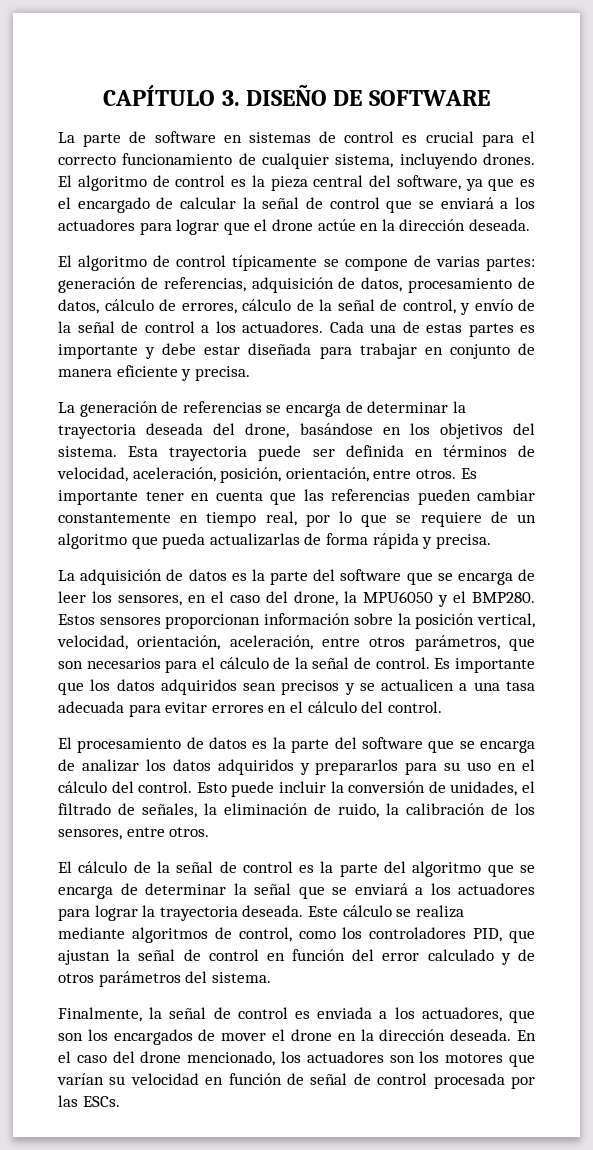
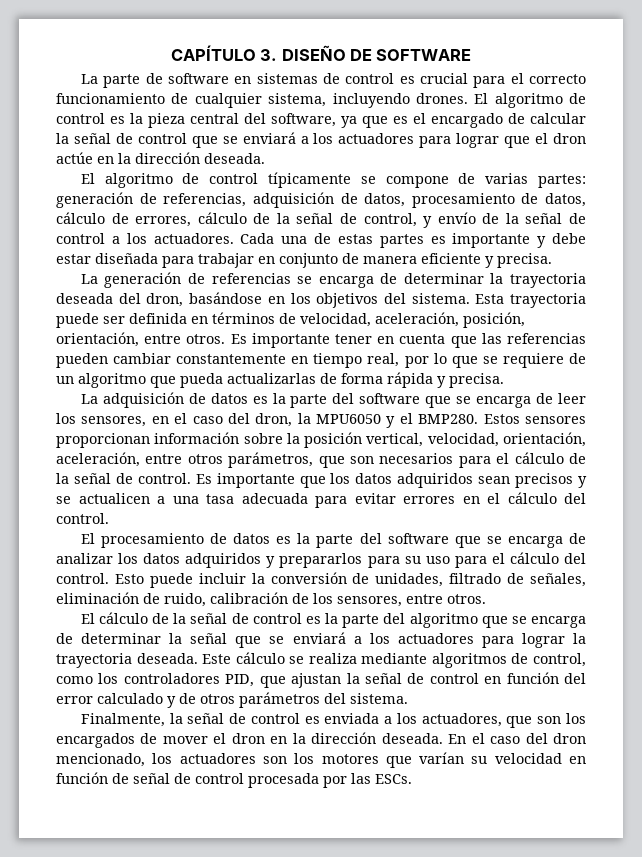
- El algoritmo de control es la pieza central del software, ya que es el encargado de calcular la señal de control que se enviará a los actuadores para lograr que el drone actúe en la dirección deseada.
+ El algoritmo de control es la pieza central del software, ya que es el encargado de calcular la señal de control que se enviará a los actuadores para lograr que el dron actúe en la dirección deseada.
- La generación de referencias se encarga de determinar la trayectoria deseada del drone, basándose en los objetivos del sistema.
+ La generación de referencias se encarga de determinar la trayectoria deseada del dron, basándose en los objetivos del sistema.
- La adquisición de datos es la parte del software que se encarga de leer los sensores, en el caso del drone, la MPU6050 y el BMP280.
+ La adquisición de datos es la parte del software que se encarga de leer los sensores, en el caso del dron, la MPU6050 y el BMP280.
- El procesamiento de datos es la parte del software que se encarga de analizar los datos adquiridos y prepararlos para su uso en el cálculo del control.
+ El procesamiento de datos es la parte del software que se encarga de analizar los datos adquiridos y prepararlos para su uso para el cálculo del control.
- Esto puede incluir la conversión de unidades, el filtrado de señales, la eliminación de ruido, la calibración de los sensores, entre otros.
+ Esto puede incluir la conversión de unidades, filtrado de señales, eliminación de ruido, calibración de los sensores, entre otros.
- Finalmente, la señal de control es enviada a los actuadores, que son los encargados de mover el drone en la dirección deseada.
+ Finalmente, la señal de control es enviada a los actuadores, que son los encargados de mover el dron en la dirección deseada.
- En el caso del drone mencionado, los actuadores son los motores que varían su velocidad en función de señal de control procesada por las ESCs.
+ En el caso del dron mencionado, los actuadores son los motores que varían su velocidad en función de señal de control procesada por las ESCs.

